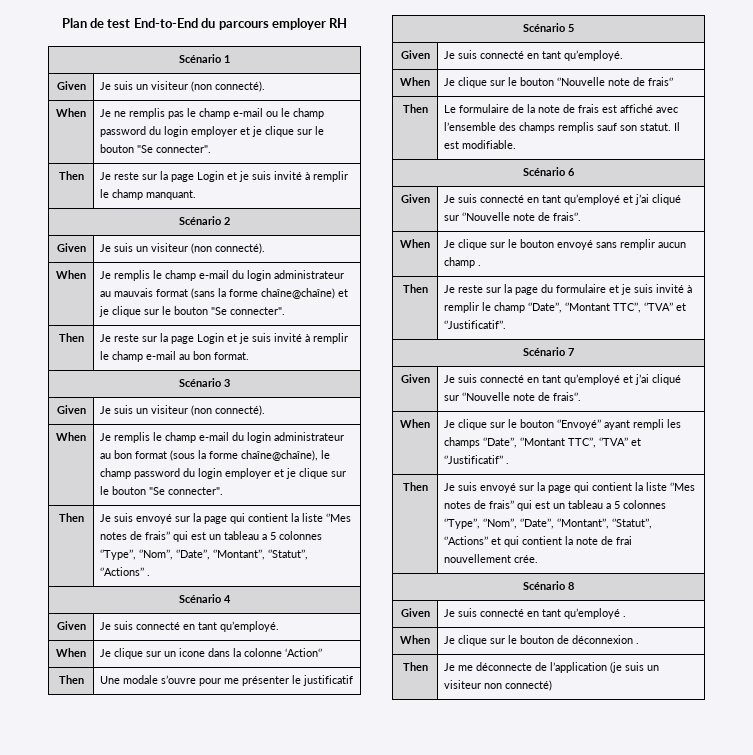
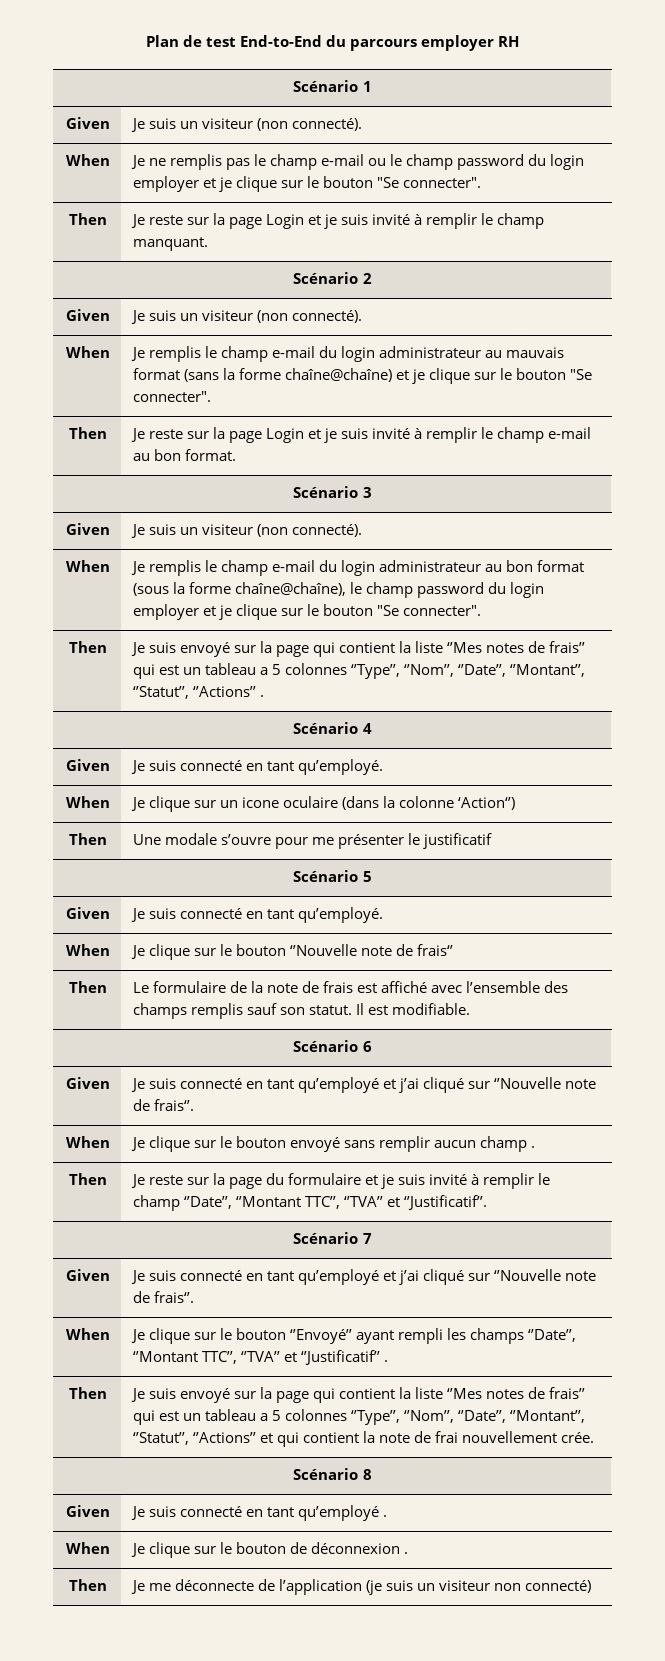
- When | Je clique sur un icone dans la colonne ‘Action‘’
+ When | Je clique sur un icone oculaire (dans la colonne ‘Action‘’)

